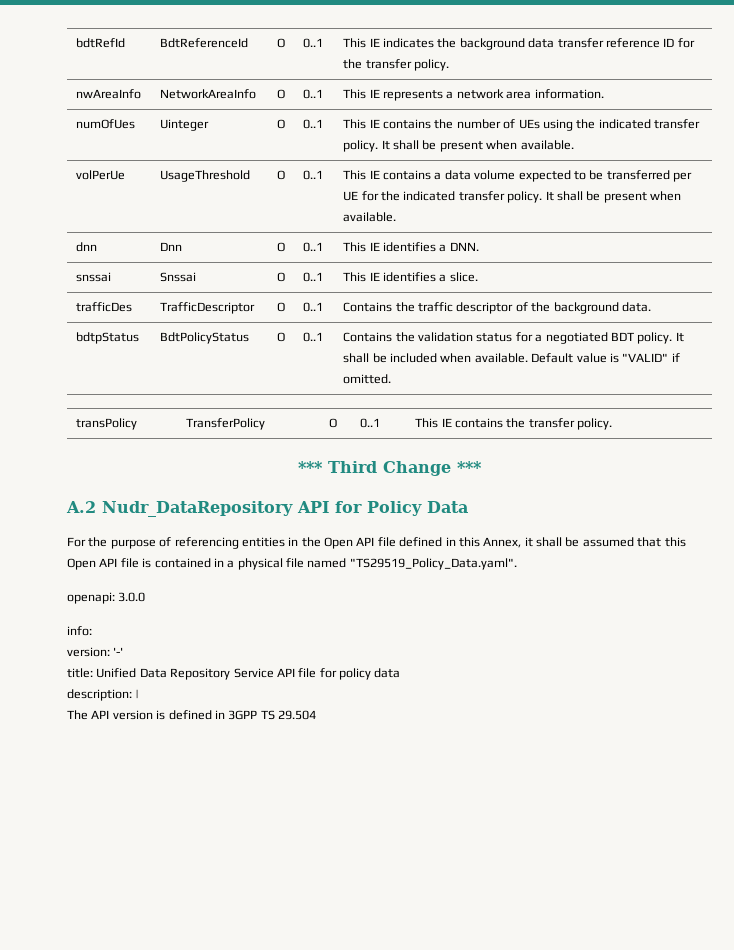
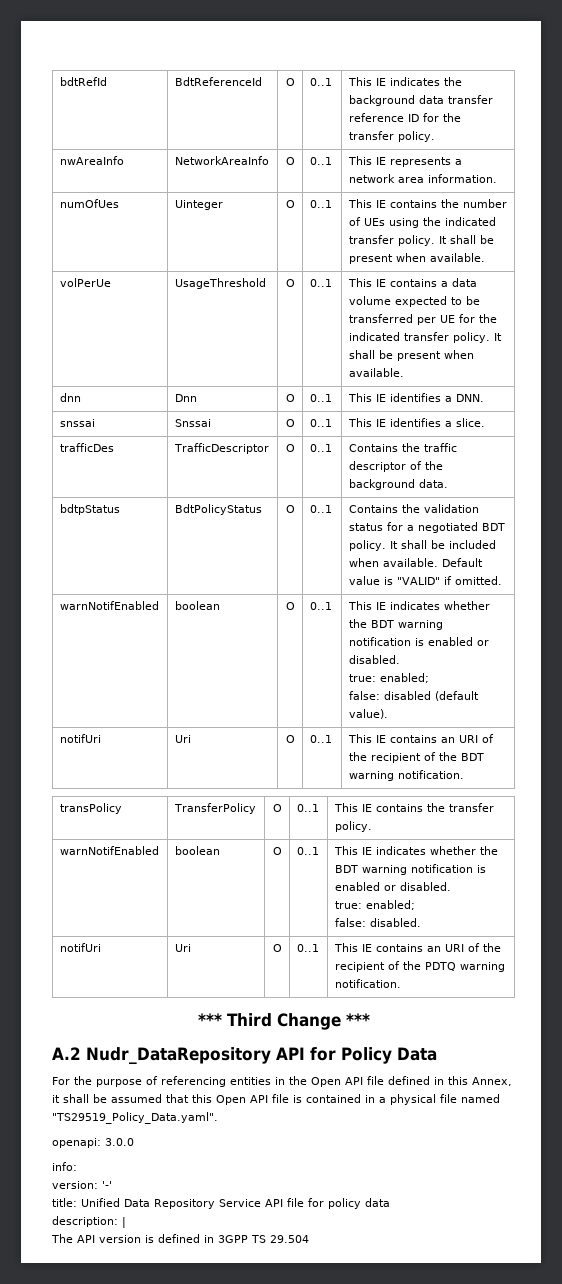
  bdtpStatus | BdtPolicyStatus | O | 0..1 | Contains the validation status for a negotiated BDT policy. It shall be included when available. Default value is "VALID" if omitted.
+ warnNotifEnabled | boolean | O | 0..1 | This IE indicates whether the BDT warning notification is enabled or disabled.
+ true: enabled;
+ false: disabled (default value).
+ notifUri | Uri | O | 0..1 | This IE contains an URI of the recipient of the BDT warning notification.
  transPolicy | TransferPolicy | O | 0..1 | This IE contains the transfer policy.
+ warnNotifEnabled | boolean | O | 0..1 | This IE indicates whether the BDT warning notification is enabled or disabled.
+ true: enabled;
+ false: disabled.
+ notifUri | Uri | O | 0..1 | This IE contains an URI of the recipient of the PDTQ warning notification.

